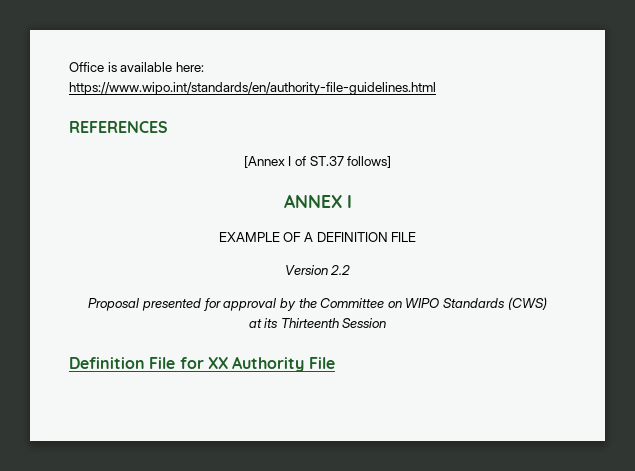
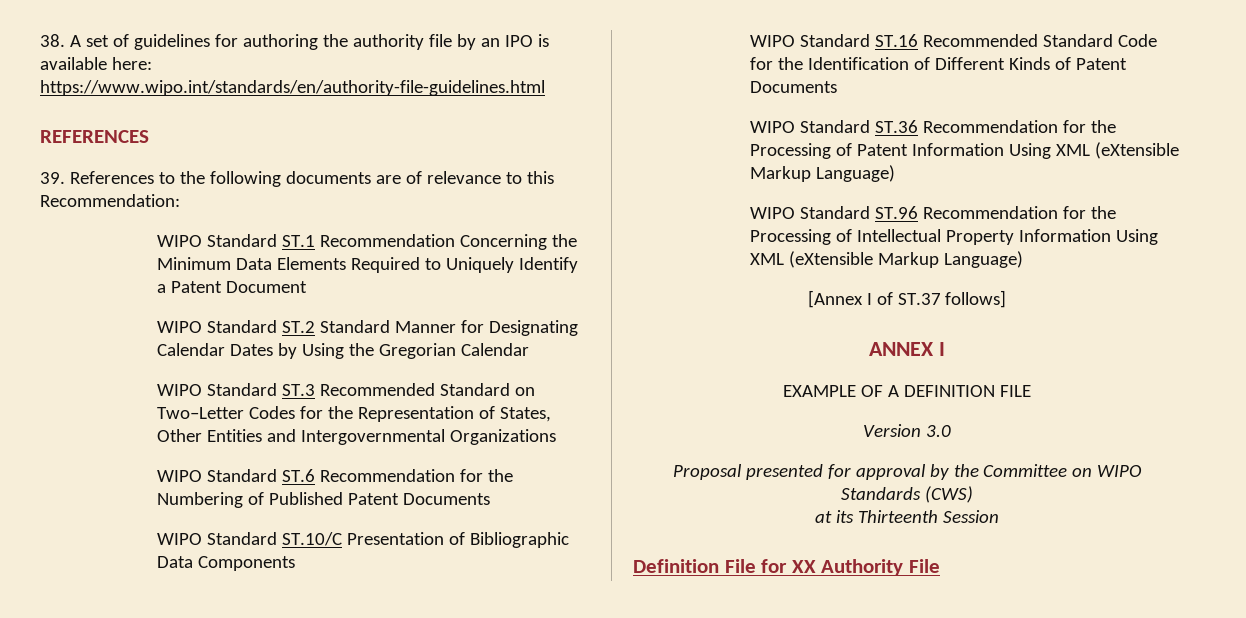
- Office is available here: https://www.wipo.int/standards/en/authority-file-guidelines.html
+ 38. A set of guidelines for authoring the authority file by an IPO is available here: https://www.wipo.int/standards/en/authority-file-guidelines.html
+ 39. References to the following documents are of relevance to this Recommendation:
+ WIPO Standard ST.1 Recommendation Concerning the Minimum Data Elements Required to Uniquely Identify a Patent Document
+ WIPO Standard ST.2 Standard Manner for Designating Calendar Dates by Using the Gregorian Calendar
+ WIPO Standard ST.3 Recommended Standard on Two–Letter Codes for the Representation of States, Other Entities and Intergovernmental Organizations
+ WIPO Standard ST.6 Recommendation for the Numbering of Published Patent Documents
+ WIPO Standard ST.10/C Presentation of Bibliographic Data Components
+ WIPO Standard ST.16 Recommended Standard Code for the Identification of Different Kinds of Patent Documents
+ WIPO Standard ST.36 Recommendation for the Processing of Patent Information Using XML (eXtensible Markup Language)
+ WIPO Standard ST.96 Recommendation for the Processing of Intellectual Property Information Using XML (eXtensible Markup Language)
- Version 2.2
+ Version 3.0

